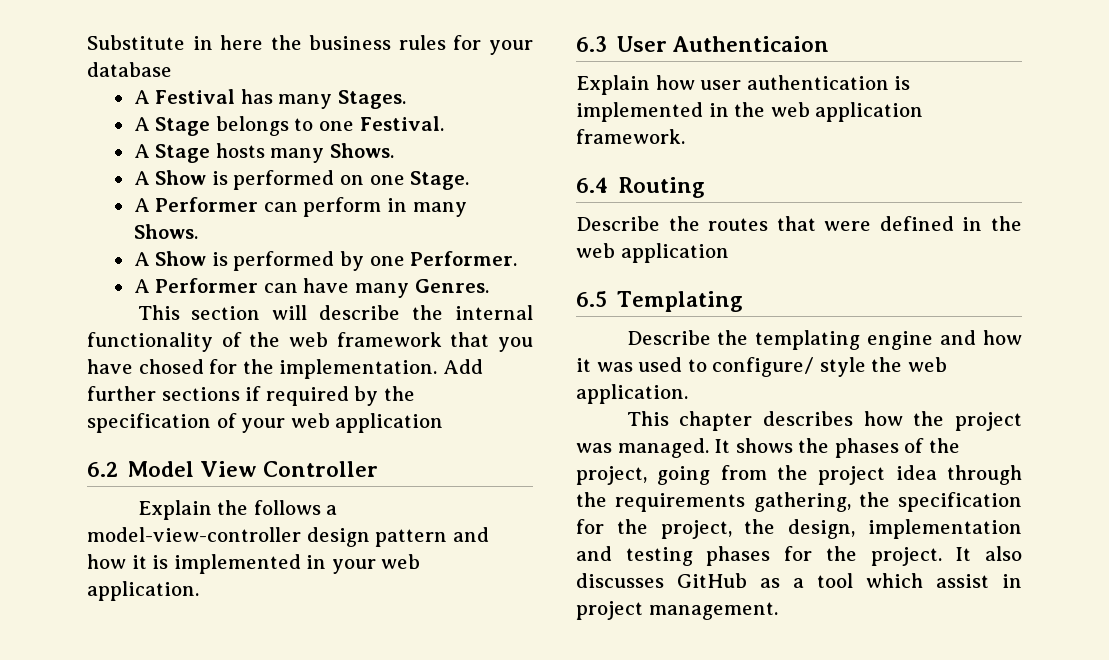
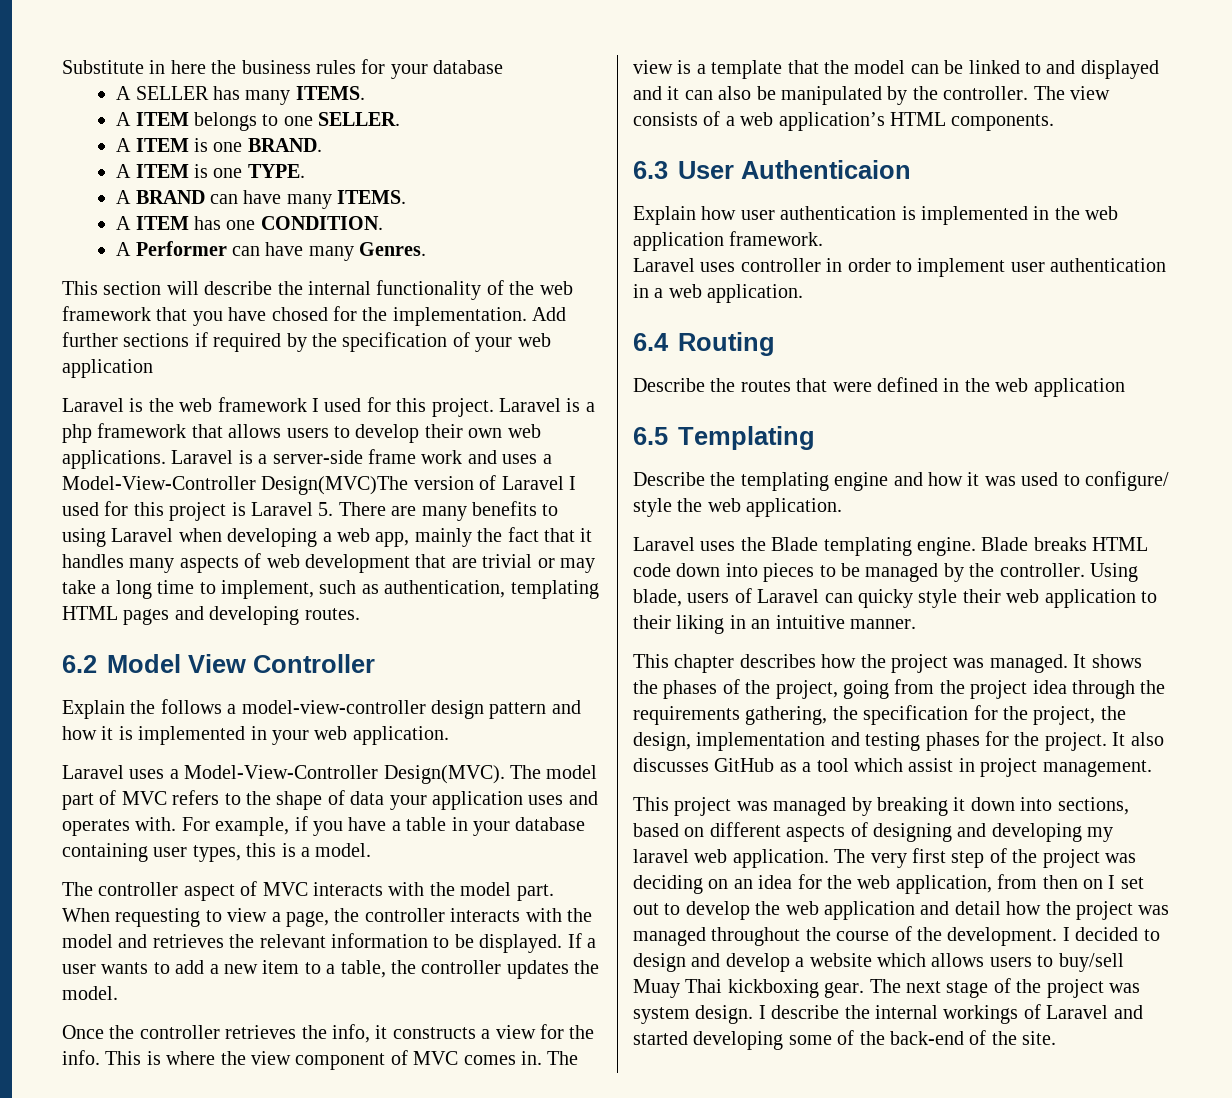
- A Festival has many Stages.
- A Stage belongs to one Festival.
- A Stage hosts many Shows.
- A Show is performed on one Stage.
- A Performer can perform in many Shows.
- A Show is performed by one Performer.
+ A SELLER has many ITEMS.
+ A ITEM belongs to one SELLER.
+ A ITEM is one BRAND.
+ A ITEM is one TYPE.
+ A BRAND can have many ITEMS.
+ A ITEM has one CONDITION.
+ Laravel is the web framework I used for this project. Laravel is a php framework that allows users to develop their own web applications. Laravel is a server-side frame work and uses a Model-View-Controller Design(MVC)The version of Laravel I used for this project is Laravel 5. There are many benefits to using Laravel when developing a web app, mainly the fact that it handles many aspects of web development that are trivial or may take a long time to implement, such as authentication, templating HTML pages and developing routes.
+ Laravel uses a Model-View-Controller Design(MVC). The model part of MVC refers to the shape of data your application uses and operates with. For example, if you have a table in your database containing user types, this is a model.
+ The controller aspect of MVC interacts with the model part. When requesting to view a page, the controller interacts with the model and retrieves the relevant information to be displayed. If a user wants to add a new item to a table, the controller updates the model.
+ Once the controller retrieves the info, it constructs a view for the info. This is where the view component of MVC comes in. The view is a template that the model can be linked to and displayed and it can also be manipulated by the controller. The view consists of a web application’s HTML components.
+ Laravel uses controller in order to implement user authentication in a web application.
+ Laravel uses the Blade templating engine. Blade breaks HTML code down into pieces to be managed by the controller. Using blade, users of Laravel can quicky style their web application to their liking in an intuitive manner.
+ This project was managed by breaking it down into sections, based on different aspects of designing and developing my laravel web application. The very first step of the project was deciding on an idea for the web application, from then on I set out to develop the web application and detail how the project was managed throughout the course of the development. I decided to design and develop a website which allows users to buy/sell Muay Thai kickboxing gear. The next stage of the project was system design. I describe the internal workings of Laravel and started developing some of the back-end of the site.

